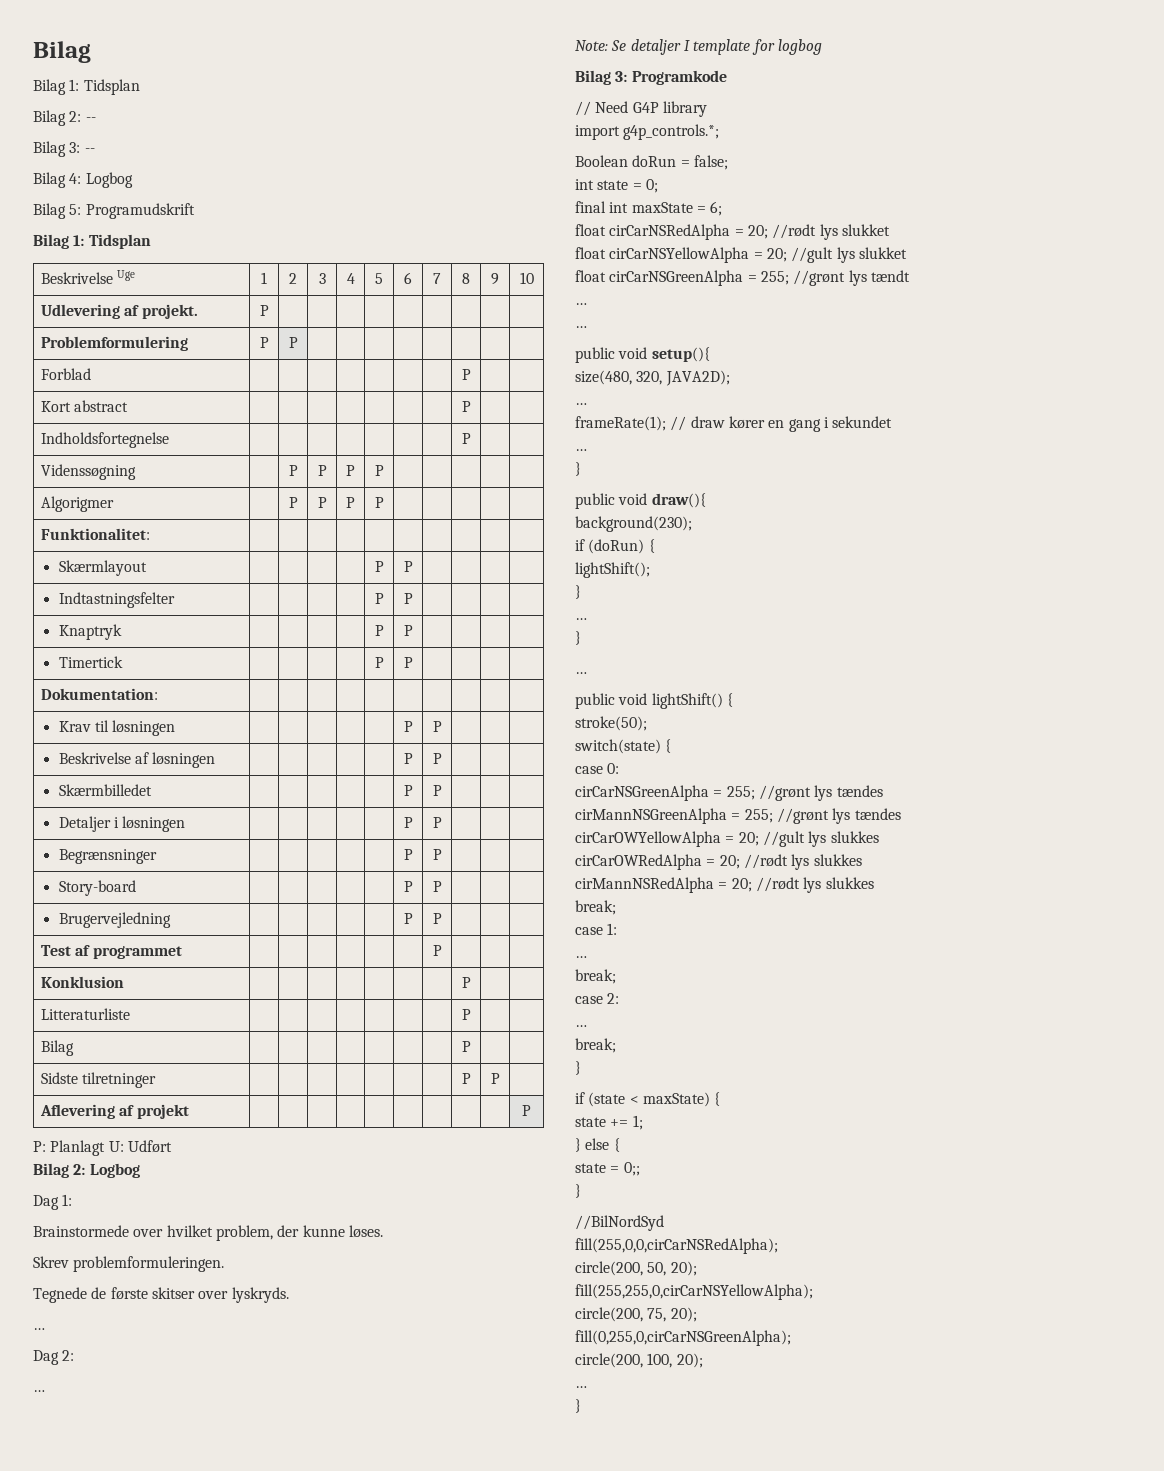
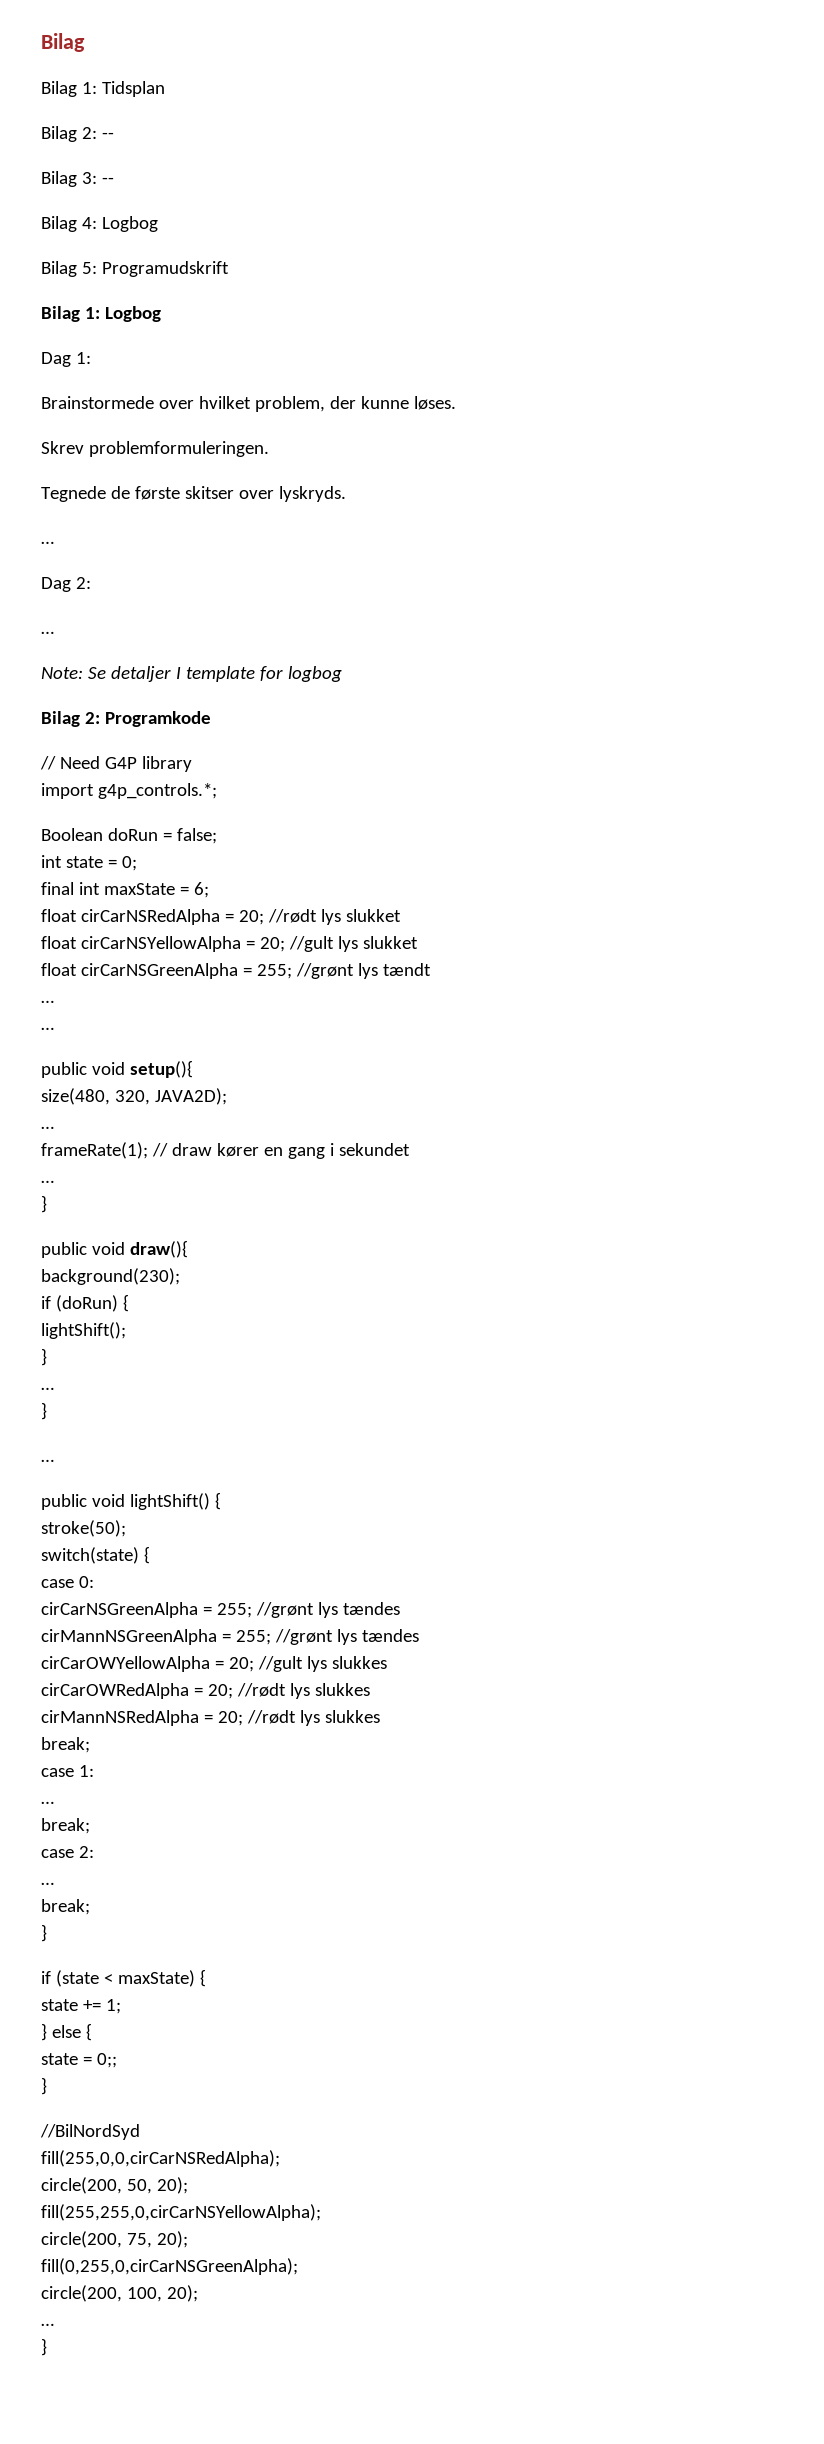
  Bilag 5: Programudskrift
- Bilag 1: Tidsplan
- Beskrivelse Uge | 1 | 2 | 3 | 4 | 5 | 6 | 7 | 8 | 9 | 10
- Udlevering af projekt. | P | | | | | | | | |
- Problemformulering | P | P | | | | | | | |
- Forblad | | | | | | | | P | |
- Kort abstract | | | | | | | | P | |
- Indholdsfortegnelse | | | | | | | | P | |
- Videnssøgning | | P | P | P | P | | | | |
- Algorigmer | | P | P | P | P | | | | |
- Funktionalitet: | | | | | | | | | |
- Skærmlayout | | | | | P | P | | | |
- Indtastningsfelter | | | | | P | P | | | |
- Knaptryk | | | | | P | P | | | |
- Timertick | | | | | P | P | | | |
- Dokumentation: | | | | | | | | | |
- Krav til løsningen | | | | | | P | P | | |
- Beskrivelse af løsningen | | | | | | P | P | | |
- Skærmbilledet | | | | | | P | P | | |
- Detaljer i løsningen | | | | | | P | P | | |
- Begrænsninger | | | | | | P | P | | |
- Story-board | | | | | | P | P | | |
- Brugervejledning | | | | | | P | P | | |
- Test af programmet | | | | | | | P | | |
- Konklusion | | | | | | | | P | |
- Litteraturliste | | | | | | | | P | |
- Bilag | | | | | | | | P | |
- Sidste tilretninger | | | | | | | | P | P |
- Aflevering af projekt | | | | | | | | | | P
- P: Planlagt U: Udført
- Bilag 2: Logbog
+ Bilag 1: Logbog
- Bilag 3: Programkode
+ Bilag 2: Programkode

